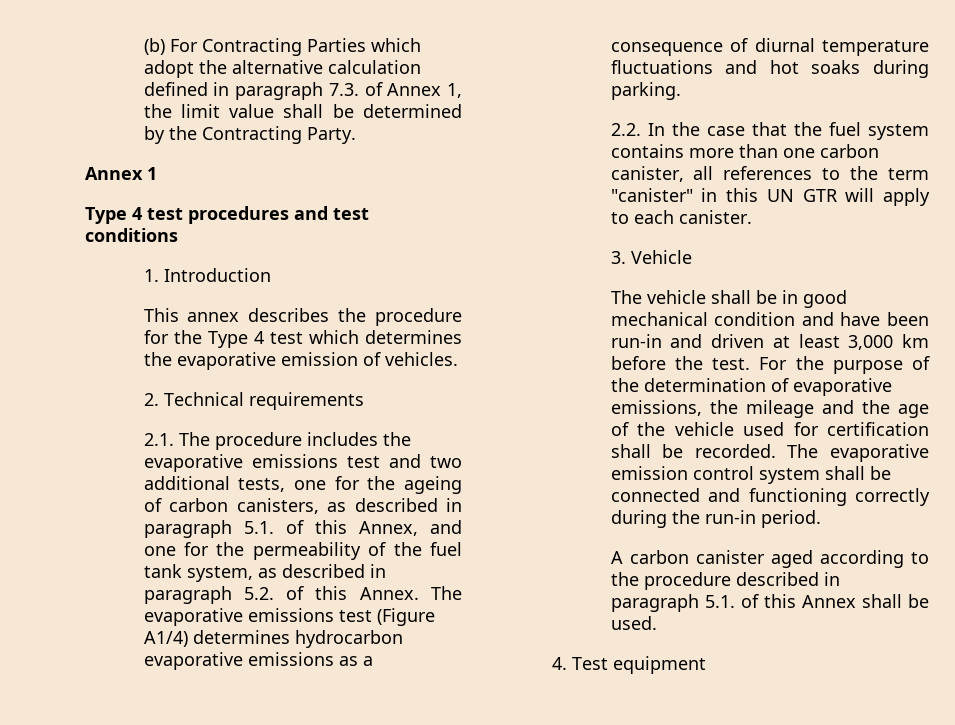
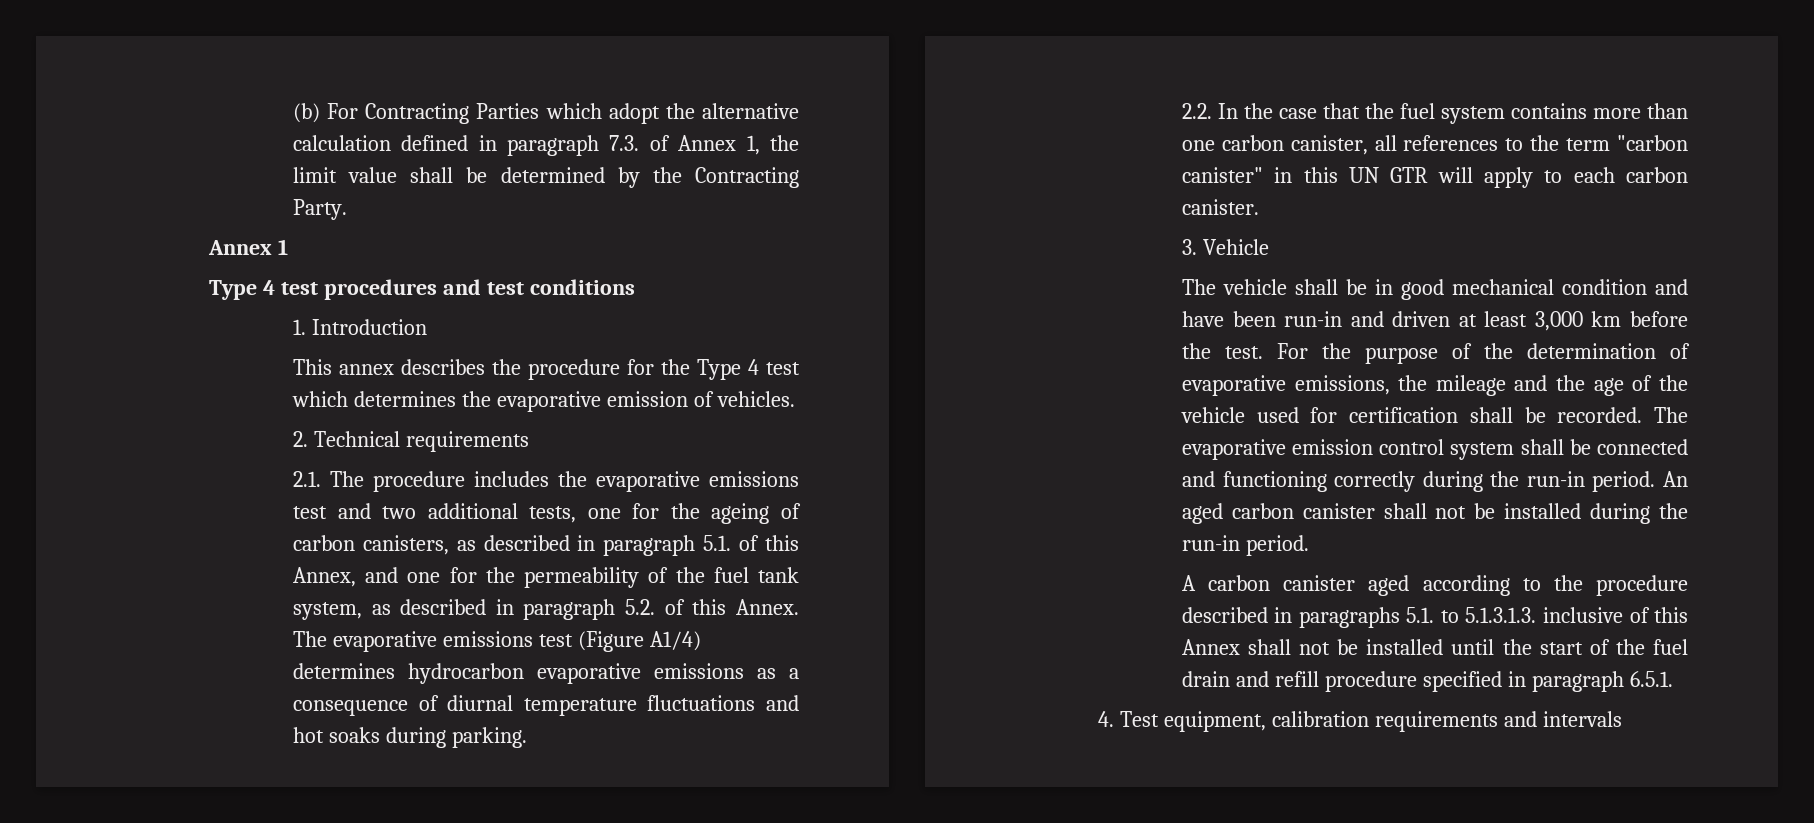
- 2.2. In the case that the fuel system contains more than one carbon canister, all references to the term "canister" in this UN GTR will apply to each canister.
+ 2.2. In the case that the fuel system contains more than one carbon canister, all references to the term "carbon canister" in this UN GTR will apply to each carbon canister.
+ An aged carbon canister shall not be installed during the run-in period.
- A carbon canister aged according to the procedure described in paragraph 5.1. of this Annex shall be used.
- 4. Test equipment
+ A carbon canister aged according to the procedure described in paragraphs 5.1. to 5.1.3.1.3. inclusive of this Annex shall not be installed until the start of the fuel drain and refill procedure specified in paragraph 6.5.1.
+ 4. Test equipment, calibration requirements and intervals

